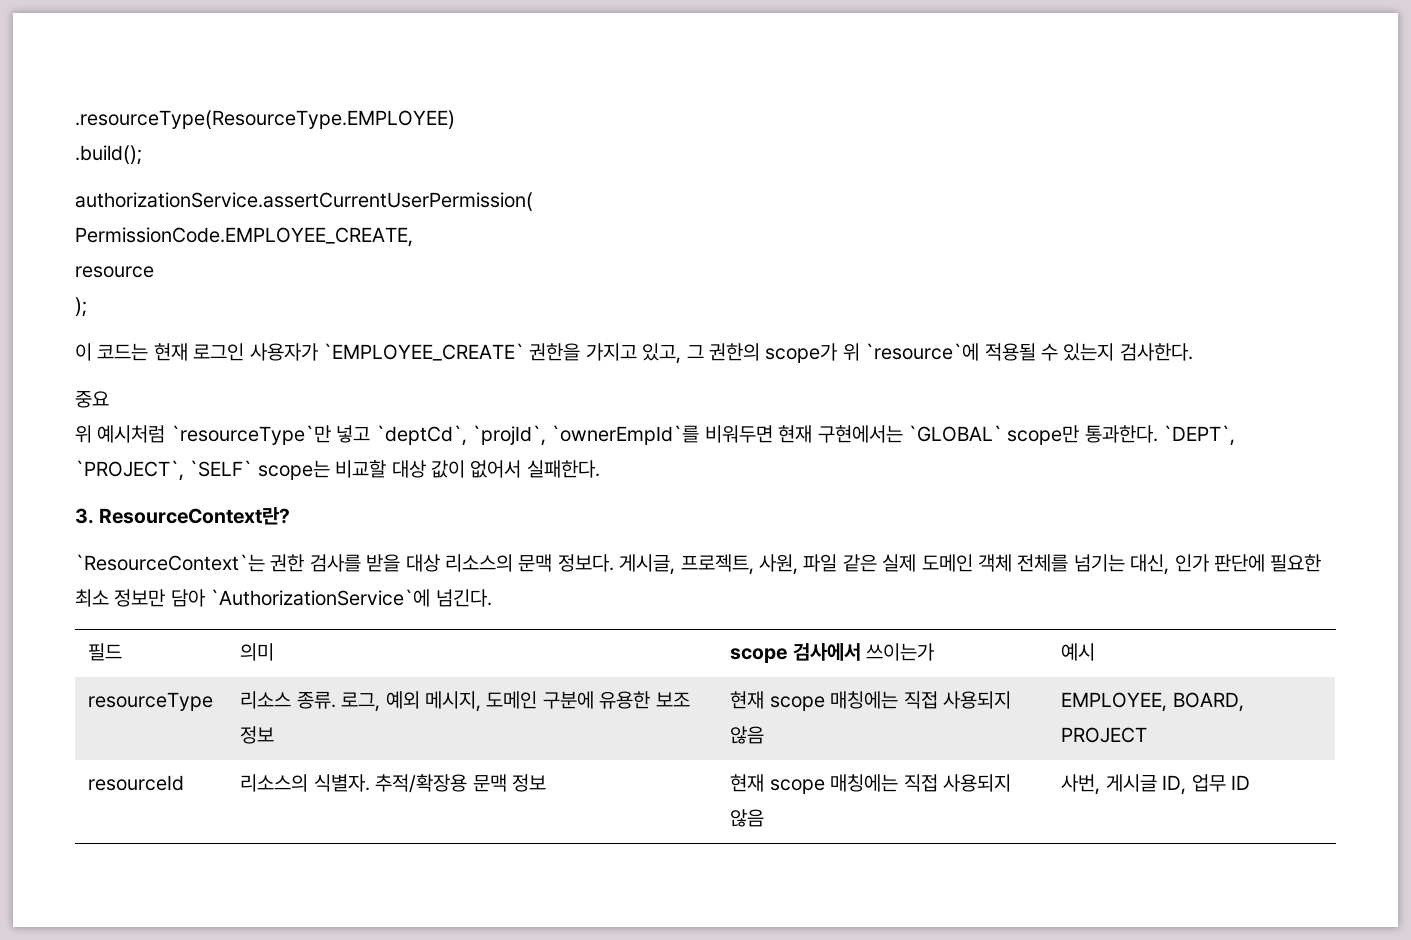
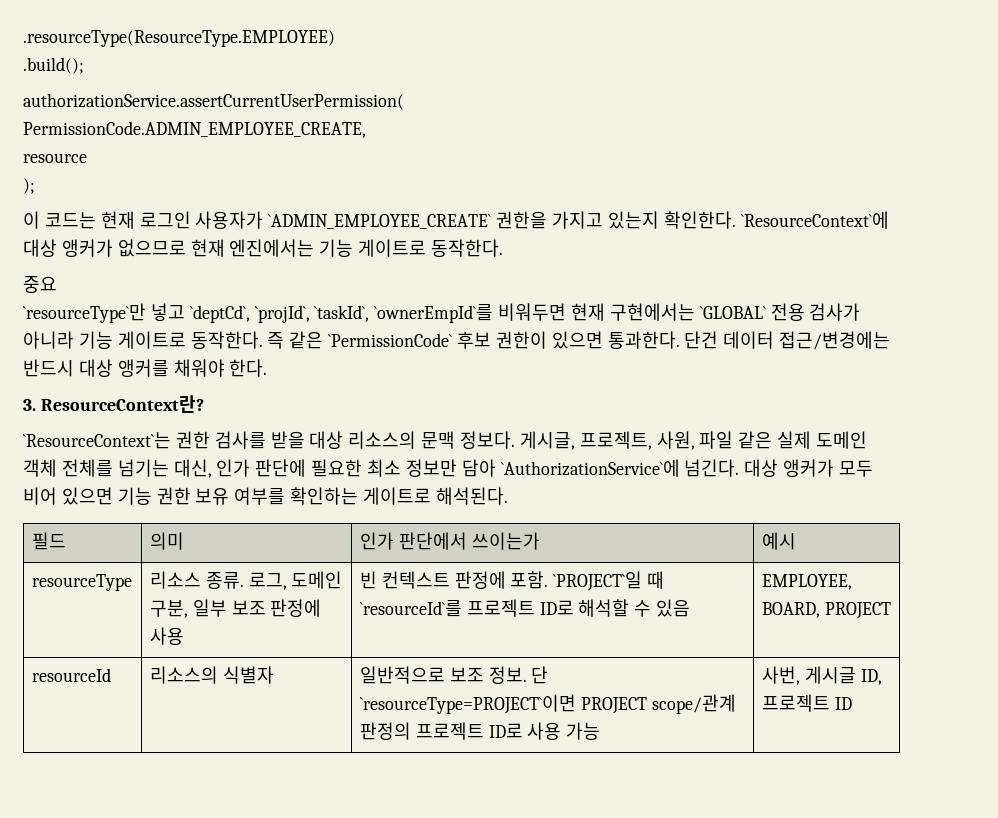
- PermissionCode.EMPLOYEE_CREATE,
+ PermissionCode.ADMIN_EMPLOYEE_CREATE,
- 이 코드는 현재 로그인 사용자가 `EMPLOYEE_CREATE` 권한을 가지고 있고, 그 권한의 scope가 위 `resource`에 적용될 수 있는지 검사한다.
+ 이 코드는 현재 로그인 사용자가 `ADMIN_EMPLOYEE_CREATE` 권한을 가지고 있는지 확인한다. `ResourceContext`에 대상 앵커가 없으므로 현재 엔진에서는 기능 게이트로 동작한다.
- 위 예시처럼 `resourceType`만 넣고 `deptCd`, `projId`, `ownerEmpId`를 비워두면 현재 구현에서는 `GLOBAL` scope만 통과한다. `DEPT`, `PROJECT`, `SELF` scope는 비교할 대상 값이 없어서 실패한다.
+ `resourceType`만 넣고 `deptCd`, `projId`, `taskId`, `ownerEmpId`를 비워두면 현재 구현에서는 `GLOBAL` 전용 검사가 아니라 기능 게이트로 동작한다. 즉 같은 `PermissionCode` 후보 권한이 있으면 통과한다. 단건 데이터 접근/변경에는 반드시 대상 앵커를 채워야 한다.
+ 대상 앵커가 모두 비어 있으면 기능 권한 보유 여부를 확인하는 게이트로 해석된다.
- 필드 | 의미 | scope 검사에서 쓰이는가 | 예시
+ 필드 | 의미 | 인가 판단에서 쓰이는가 | 예시
- resourceType | 리소스 종류. 로그, 예외 메시지, 도메인 구분에 유용한 보조 정보 | 현재 scope 매칭에는 직접 사용되지 않음 | EMPLOYEE, BOARD, PROJECT
+ resourceType | 리소스 종류. 로그, 도메인 구분, 일부 보조 판정에 사용 | 빈 컨텍스트 판정에 포함. `PROJECT`일 때 `resourceId`를 프로젝트 ID로 해석할 수 있음 | EMPLOYEE, BOARD, PROJECT
- resourceId | 리소스의 식별자. 추적/확장용 문맥 정보 | 현재 scope 매칭에는 직접 사용되지 않음 | 사번, 게시글 ID, 업무 ID
+ resourceId | 리소스의 식별자 | 일반적으로 보조 정보. 단 `resourceType=PROJECT`이면 PROJECT scope/관계 판정의 프로젝트 ID로 사용 가능 | 사번, 게시글 ID, 프로젝트 ID

